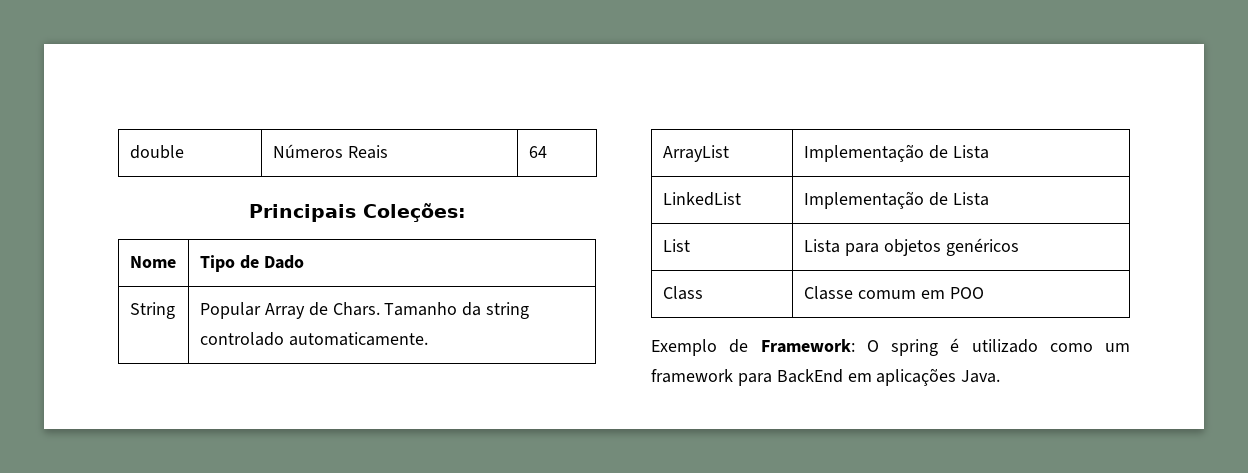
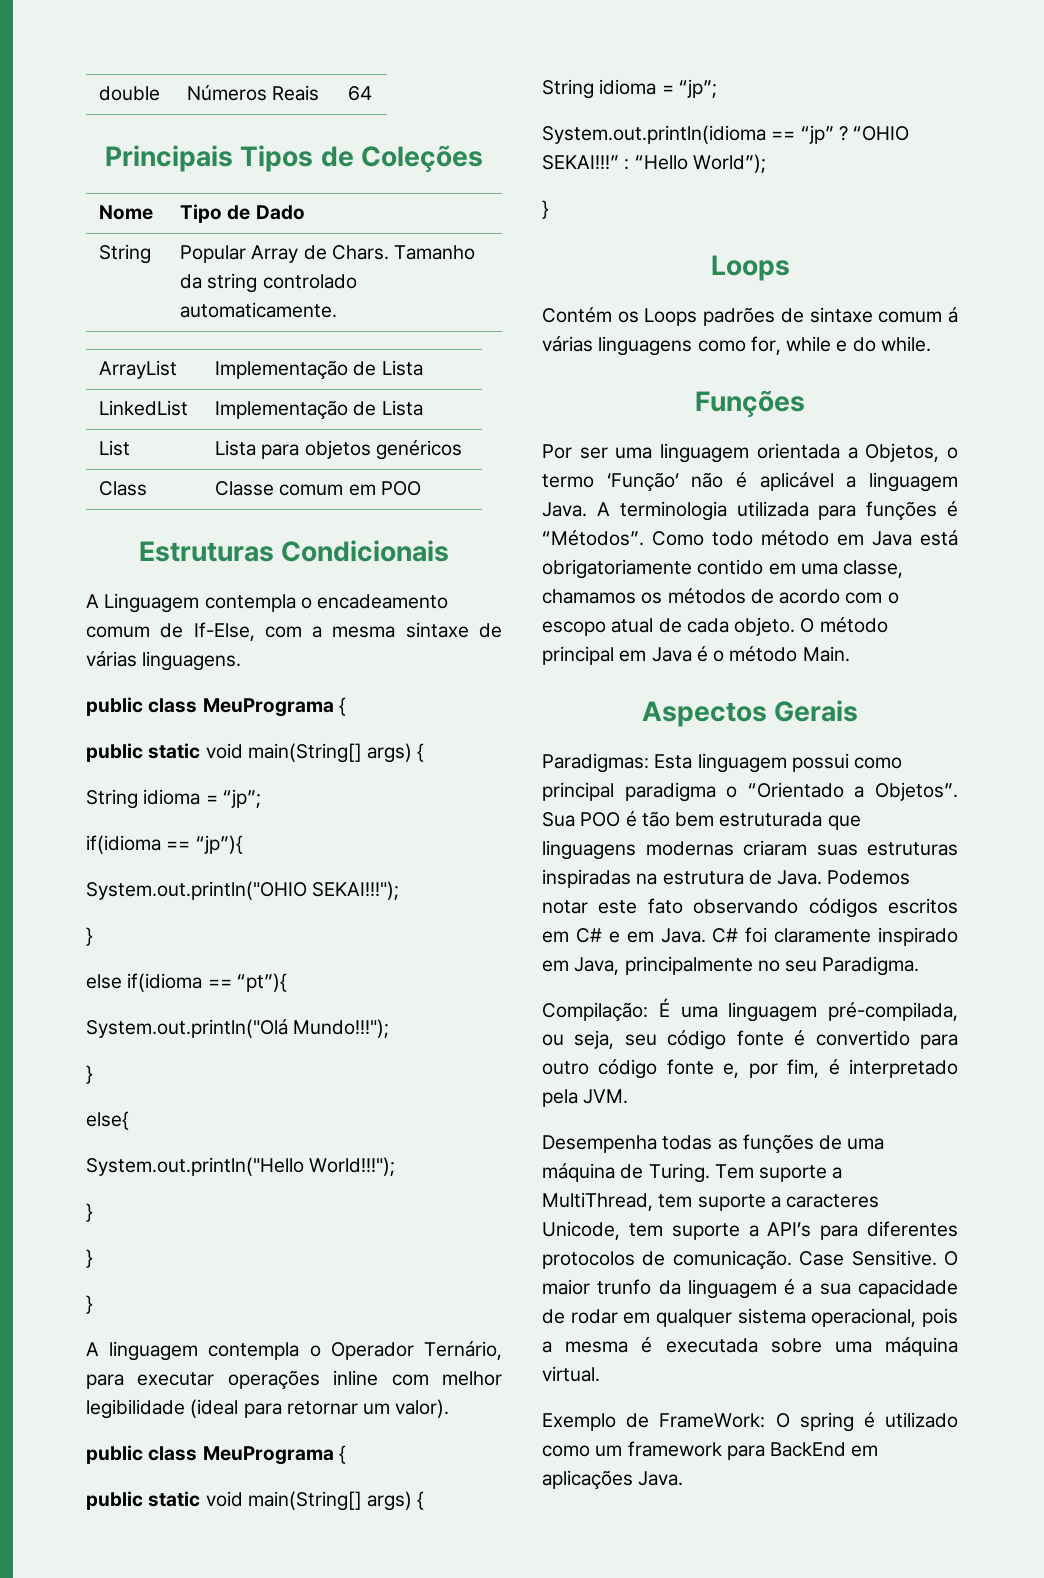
- Principais Coleções:
+ Principais Tipos de Coleções
+ Estruturas Condicionais
+ A Linguagem contempla o encadeamento comum de If-Else, com a mesma sintaxe de várias linguagens.
+ public class MeuPrograma {
+ public static void main(String[] args) {
+ String idioma = “jp”;
+ if(idioma == “jp”){
+ System.out.println("OHIO SEKAI!!!");
+ }
+ else if(idioma == “pt”){
+ System.out.println("Olá Mundo!!!");
+ }
+ else{
+ System.out.println("Hello World!!!");
+ }
+ }
+ }
+ A linguagem contempla o Operador Ternário, para executar operações inline com melhor legibilidade (ideal para retornar um valor).
+ public class MeuPrograma {
+ public static void main(String[] args) {
+ String idioma = “jp”;
+ System.out.println(idioma == “jp” ? “OHIO SEKAI!!!” : “Hello World”);
+ }
+ Loops
+ Contém os Loops padrões de sintaxe comum á várias linguagens como for, while e do while.
+ Funções
+ Por ser uma linguagem orientada a Objetos, o termo ‘Função’ não é aplicável a linguagem Java. A terminologia utilizada para funções é “Métodos”. Como todo método em Java está obrigatoriamente contido em uma classe, chamamos os métodos de acordo com o escopo atual de cada objeto. O método principal em Java é o método Main.
+ Aspectos Gerais
+ Paradigmas: Esta linguagem possui como principal paradigma o “Orientado a Objetos”. Sua POO é tão bem estruturada que linguagens modernas criaram suas estruturas inspiradas na estrutura de Java. Podemos notar este fato observando códigos escritos em C# e em Java. C# foi claramente inspirado em Java, principalmente no seu Paradigma.
+ Compilação: É uma linguagem pré-compilada, ou seja, seu código fonte é convertido para outro código fonte e, por fim, é interpretado pela JVM.
+ Desempenha todas as funções de uma máquina de Turing. Tem suporte a MultiThread, tem suporte a caracteres Unicode, tem suporte a API’s para diferentes protocolos de comunicação. Case Sensitive. O maior trunfo da linguagem é a sua capacidade de rodar em qualquer sistema operacional, pois a mesma é executada sobre uma máquina virtual.
- Exemplo de Framework: O spring é utilizado como um framework para BackEnd em aplicações Java.
+ Exemplo de FrameWork: O spring é utilizado como um framework para BackEnd em aplicações Java.

